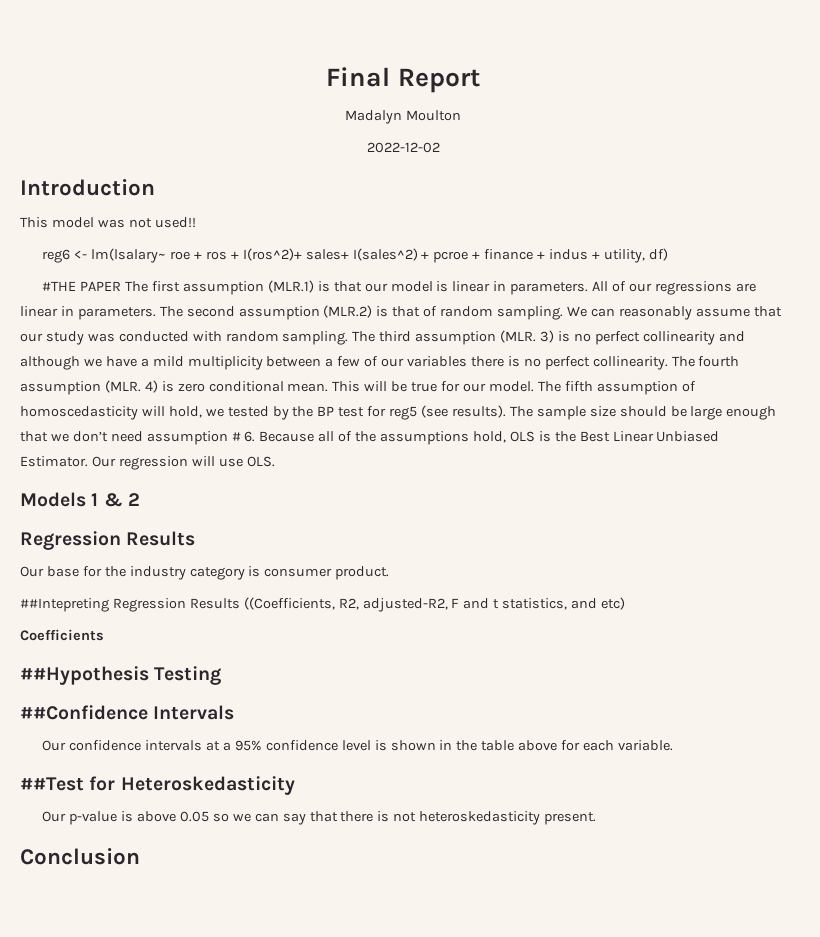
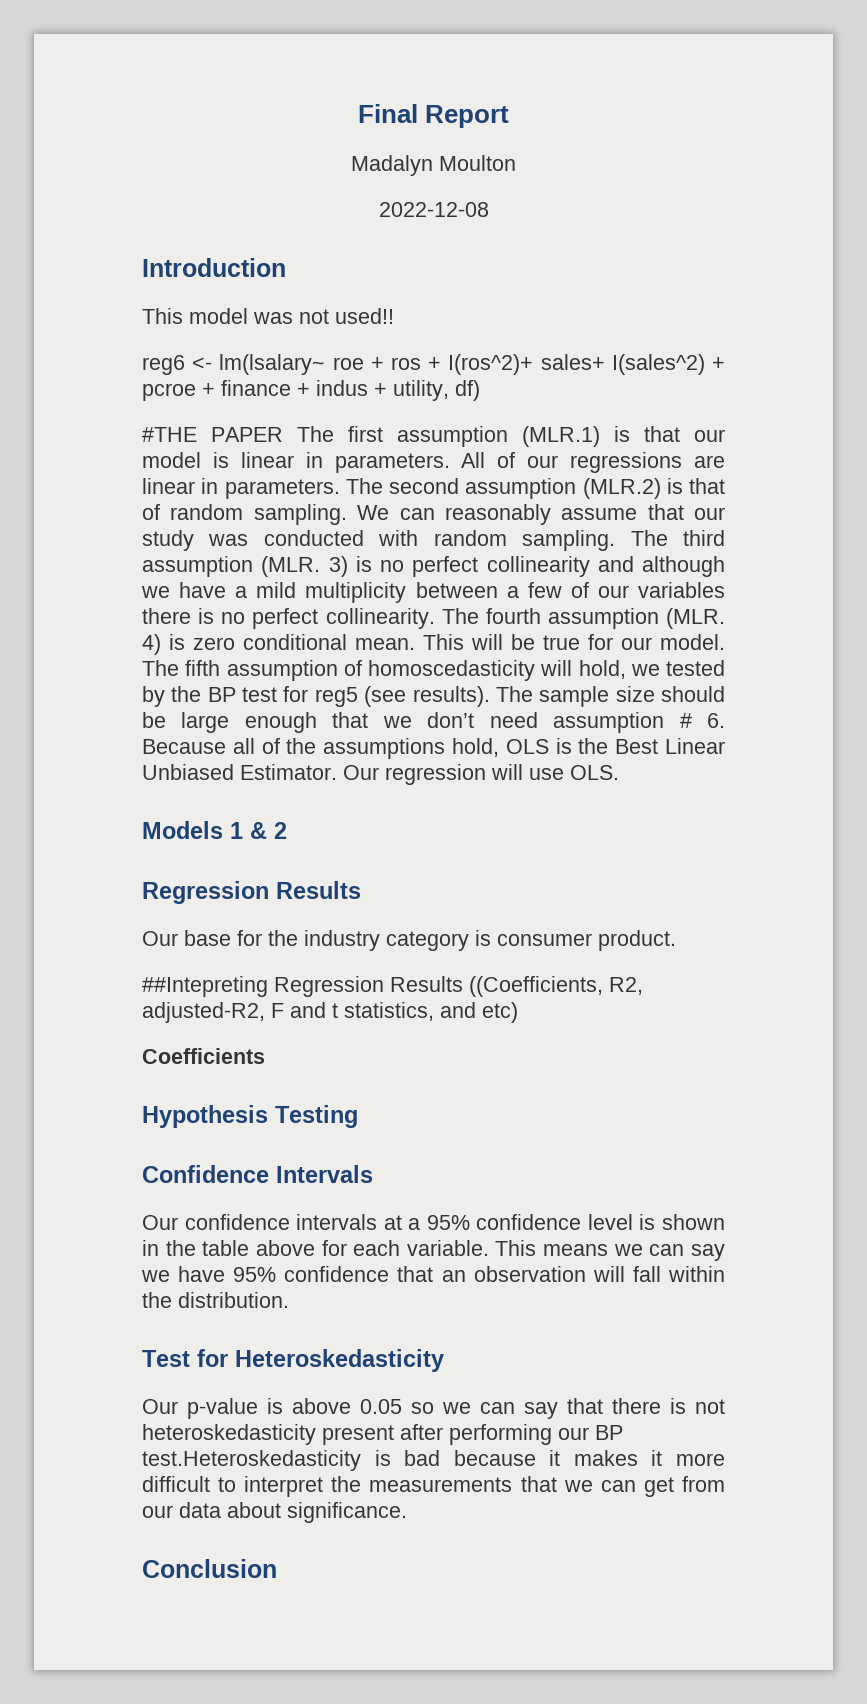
- 2022-12-02
+ 2022-12-08
- ##Hypothesis Testing
+ Hypothesis Testing
- ##Confidence Intervals
+ Confidence Intervals
- Our confidence intervals at a 95% confidence level is shown in the table above for each variable.
- ##Test for Heteroskedasticity
+ Our confidence intervals at a 95% confidence level is shown in the table above for each variable. This means we can say we have 95% confidence that an observation will fall within the distribution.
+ Test for Heteroskedasticity
- Our p-value is above 0.05 so we can say that there is not heteroskedasticity present.
+ Our p-value is above 0.05 so we can say that there is not heteroskedasticity present after performing our BP test.Heteroskedasticity is bad because it makes it more difficult to interpret the measurements that we can get from our data about significance.

